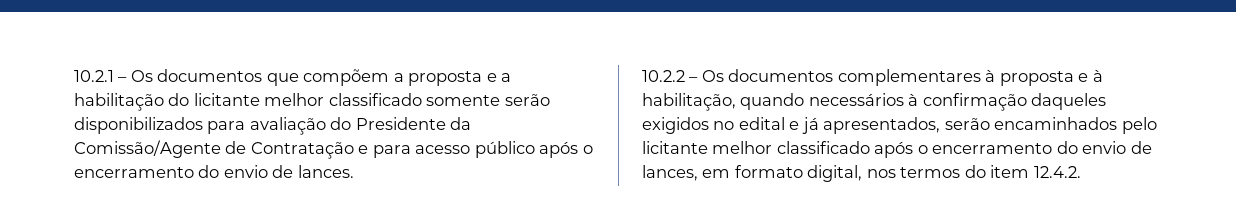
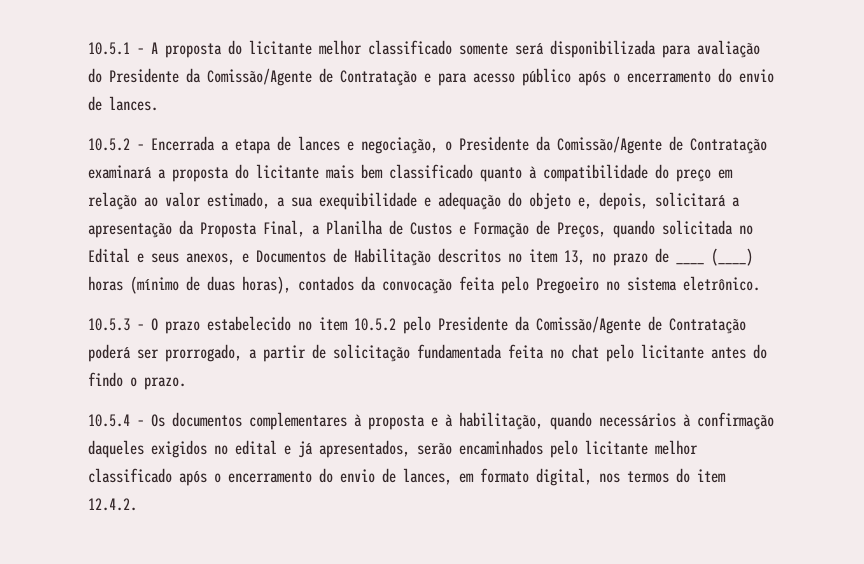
- 10.2.1 – Os documentos que compõem a proposta e a habilitação do licitante melhor classificado somente serão disponibilizados para avaliação do Presidente da Comissão/Agente de Contratação e para acesso público após o encerramento do envio de lances.
+ 10.5.1 – A proposta do licitante melhor classificado somente será disponibilizada para avaliação do Presidente da Comissão/Agente de Contratação e para acesso público após o encerramento do envio de lances.
- 10.2.2 – Os documentos complementares à proposta e à habilitação, quando necessários à confirmação daqueles exigidos no edital e já apresentados, serão encaminhados pelo licitante melhor classificado após o encerramento do envio de lances, em formato digital, nos termos do item 12.4.2.
+ 10.5.2 – Encerrada a etapa de lances e negociação, o Presidente da Comissão/Agente de Contratação examinará a proposta do licitante mais bem classificado quanto à compatibilidade do preço em relação ao valor estimado, a sua exequibilidade e adequação do objeto e, depois, solicitará a apresentação da Proposta Final, a Planilha de Custos e Formação de Preços, quando solicitada no Edital e seus anexos, e Documentos de Habilitação descritos no item 13, no prazo de ____ (____) horas (mínimo de duas horas), contados da convocação feita pelo Pregoeiro no sistema eletrônico.
+ 10.5.3 – O prazo estabelecido no item 10.5.2 pelo Presidente da Comissão/Agente de Contratação poderá ser prorrogado, a partir de solicitação fundamentada feita no chat pelo licitante antes do findo o prazo.
+ 10.5.4 – Os documentos complementares à proposta e à habilitação, quando necessários à confirmação daqueles exigidos no edital e já apresentados, serão encaminhados pelo licitante melhor classificado após o encerramento do envio de lances, em formato digital, nos termos do item 12.4.2.

